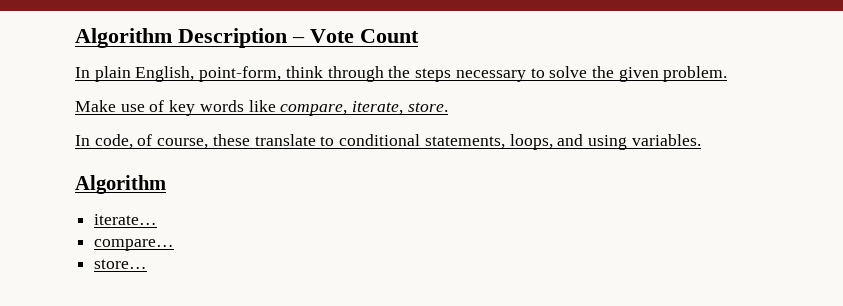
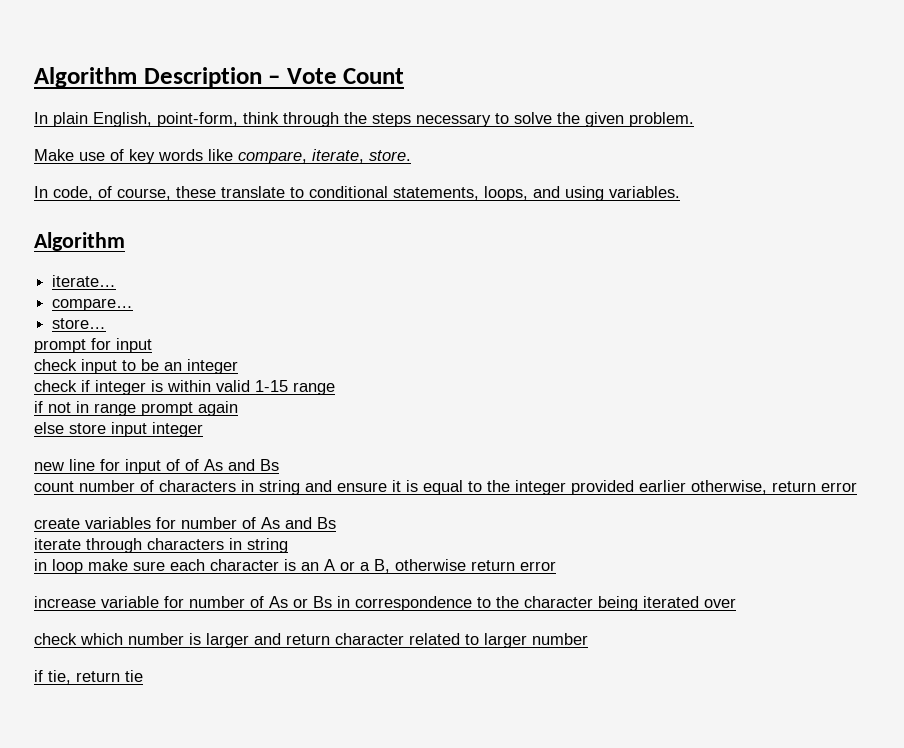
+ prompt for input
+ check input to be an integer
+ check if integer is within valid 1-15 range
+ if not in range prompt again
+ else store input integer
+ new line for input of of As and Bs
+ count number of characters in string and ensure it is equal to the integer provided earlier otherwise, return error
+ create variables for number of As and Bs
+ iterate through characters in string
+ in loop make sure each character is an A or a B, otherwise return error
+ increase variable for number of As or Bs in correspondence to the character being iterated over
+ check which number is larger and return character related to larger number
+ if tie, return tie

